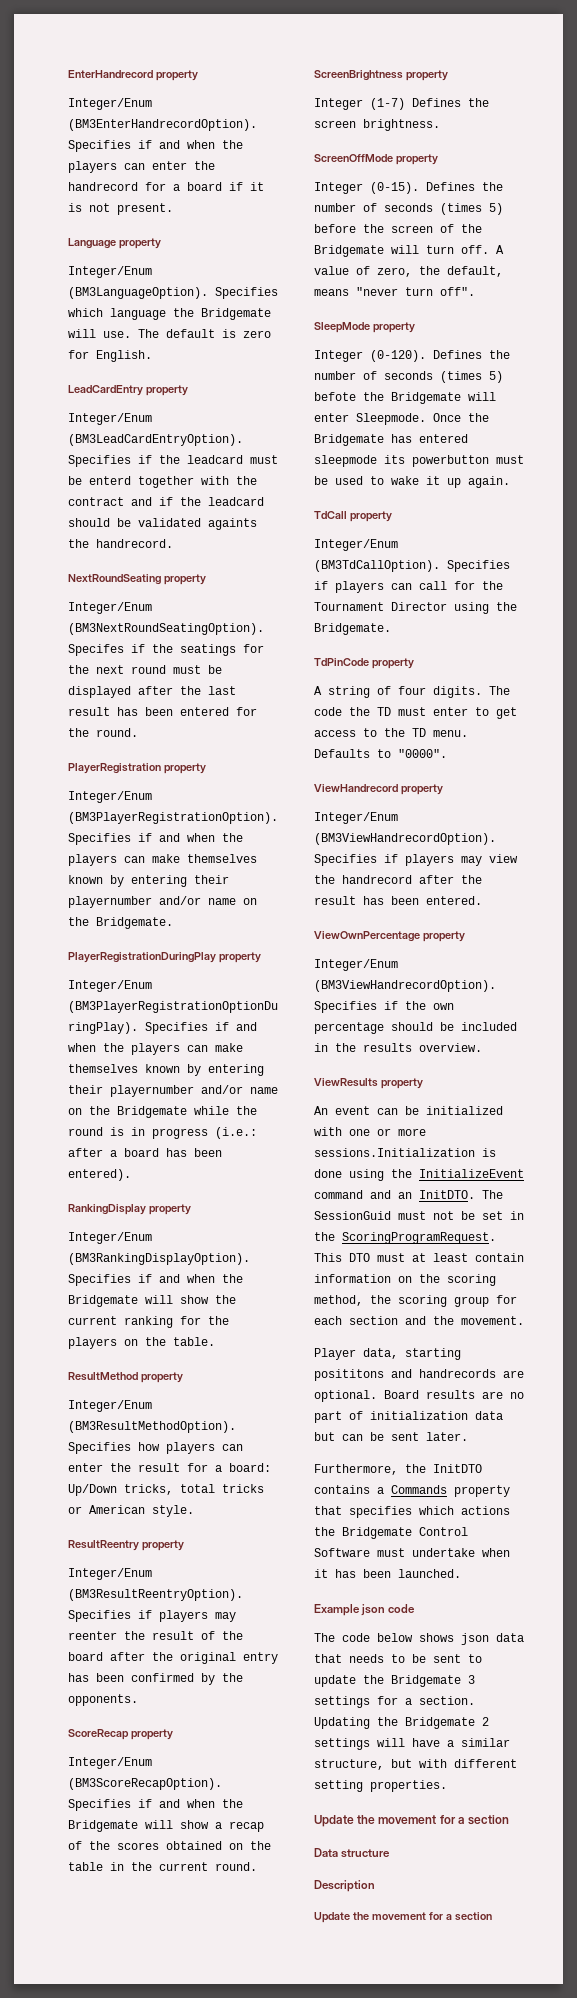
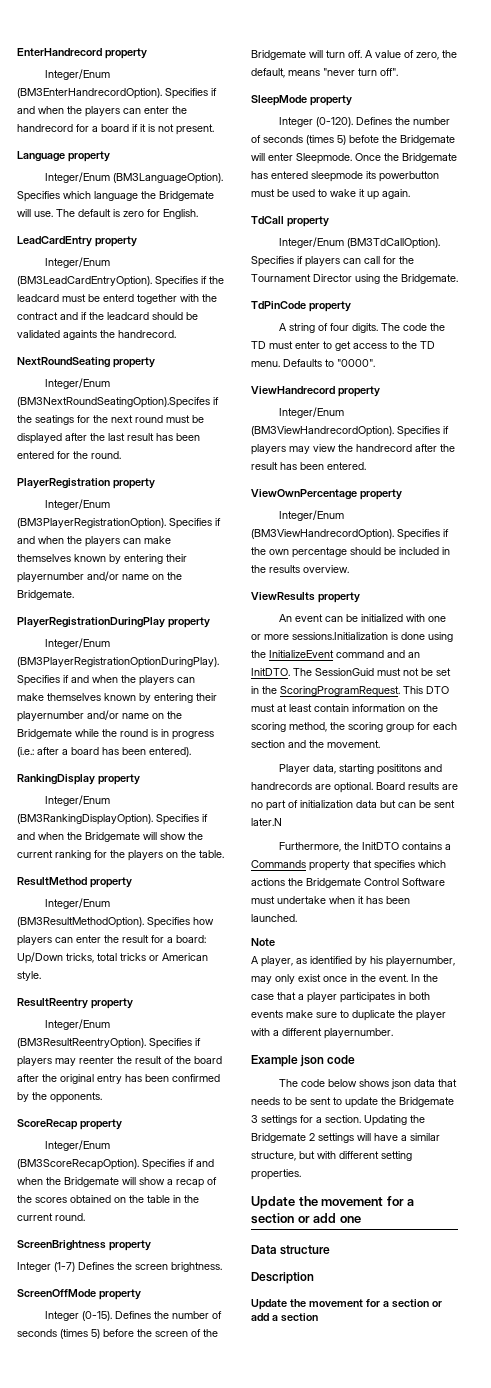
- Board results are no part of initialization data but can be sent later.
+ Board results are no part of initialization data but can be sent later.N
+ Note
+ A player, as identified by his playernumber, may only exist once in the event. In the case that a player participates in both events make sure to duplicate the player with a different playernumber.
  Updating the Bridgemate 2 settings will have a similar structure, but with different setting properties.
- Update the movement for a section
+ Update the movement for a section or add one
  Description
- Update the movement for a section
+ Update the movement for a section or add a section

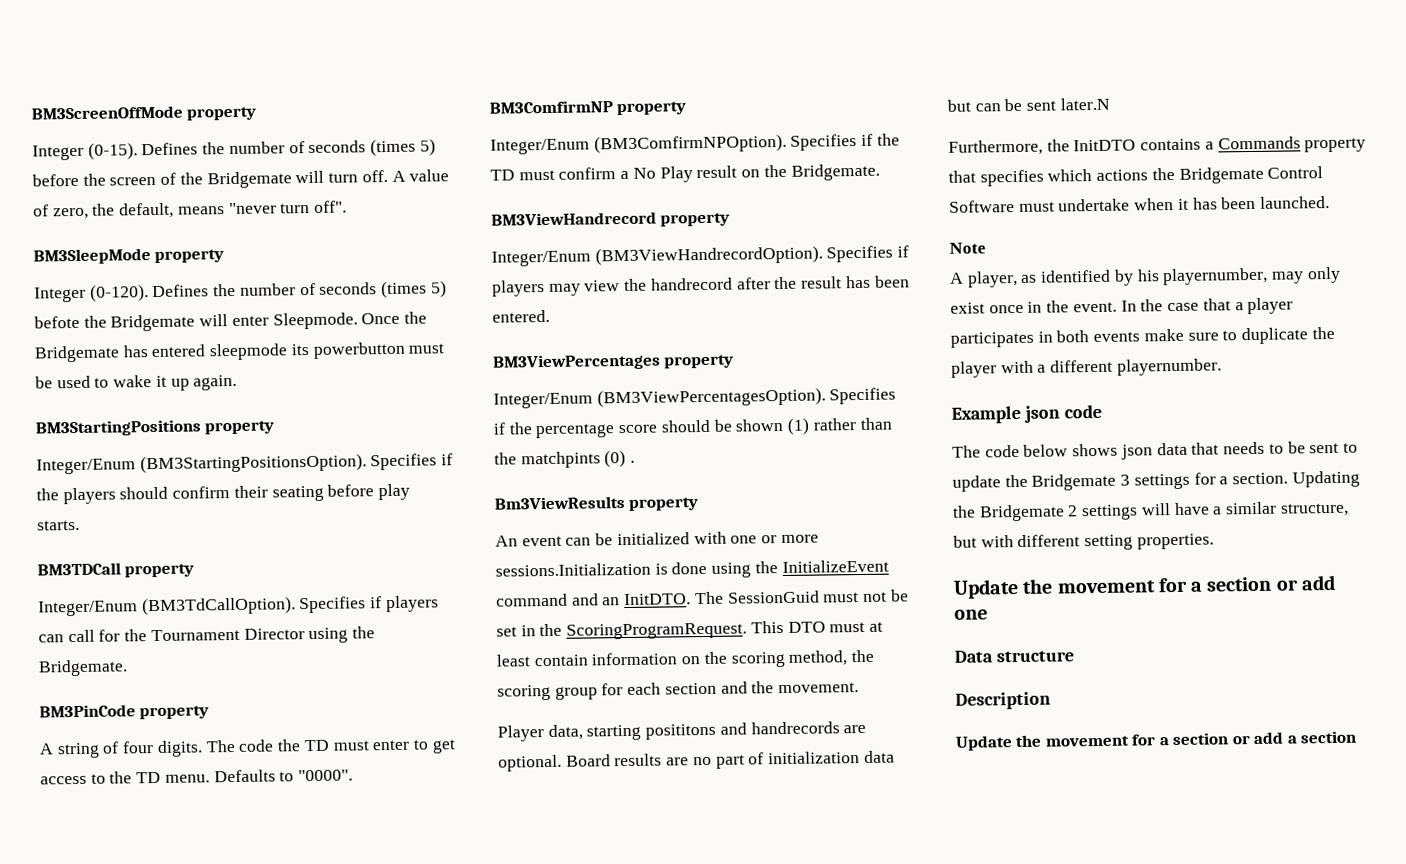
- EnterHandrecord property
- Integer/Enum (BM3EnterHandrecordOption). Specifies if and when the players can enter the handrecord for a board if it is not present.
- Language property
- Integer/Enum (BM3LanguageOption). Specifies which language the Bridgemate will use. The default is zero for English.
- LeadCardEntry property
- Integer/Enum (BM3LeadCardEntryOption). Specifies if the leadcard must be enterd together with the contract and if the leadcard should be validated againts the handrecord.
- NextRoundSeating property
- Integer/Enum (BM3NextRoundSeatingOption).Specifes if the seatings for the next round must be displayed after the last result has been entered for the round.
- PlayerRegistration property
- Integer/Enum (BM3PlayerRegistrationOption). Specifies if and when the players can make themselves known by entering their playernumber and/or name on the Bridgemate.
- PlayerRegistrationDuringPlay property
- Integer/Enum (BM3PlayerRegistrationOptionDuringPlay). Specifies if and when the players can make themselves known by entering their playernumber and/or name on the Bridgemate while the round is in progress (i.e.: after a board has been entered).
- RankingDisplay property
- Integer/Enum (BM3RankingDisplayOption). Specifies if and when the Bridgemate will show the current ranking for the players on the table.
- ResultMethod property
- Integer/Enum (BM3ResultMethodOption). Specifies how players can enter the result for a board: Up/Down tricks, total tricks or American style.
- ResultReentry property
- Integer/Enum (BM3ResultReentryOption). Specifies if players may reenter the result of the board after the original entry has been confirmed by the opponents.
- ScoreRecap property
- Integer/Enum (BM3ScoreRecapOption). Specifies if and when the Bridgemate will show a recap of the scores obtained on the table in the current round.
- ScreenBrightness property
- Integer (1-7) Defines the screen brightness.
- ScreenOffMode property
+ BM3ScreenOffMode property
- SleepMode property
+ BM3SleepMode property
- TdCall property
+ BM3StartingPositions property
+ Integer/Enum (BM3StartingPositionsOption). Specifies if the players should confirm their seating before play starts.
+ BM3TDCall property
- TdPinCode property
+ BM3PinCode property
- ViewHandrecord property
+ BM3ComfirmNP property
+ Integer/Enum (BM3ComfirmNPOption). Specifies if the TD must confirm a No Play result on the Bridgemate.
+ BM3ViewHandrecord property
- ViewOwnPercentage property
- Integer/Enum (BM3ViewHandrecordOption). Specifies if the own percentage should be included in the results overview.
- ViewResults property
+ BM3ViewPercentages property
+ Integer/Enum (BM3ViewPercentagesOption). Specifies if the percentage score should be shown (1) rather than the matchpints (0) .
+ Bm3ViewResults property

